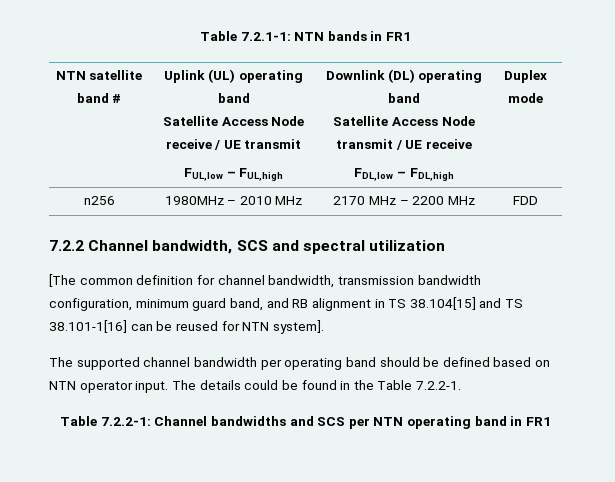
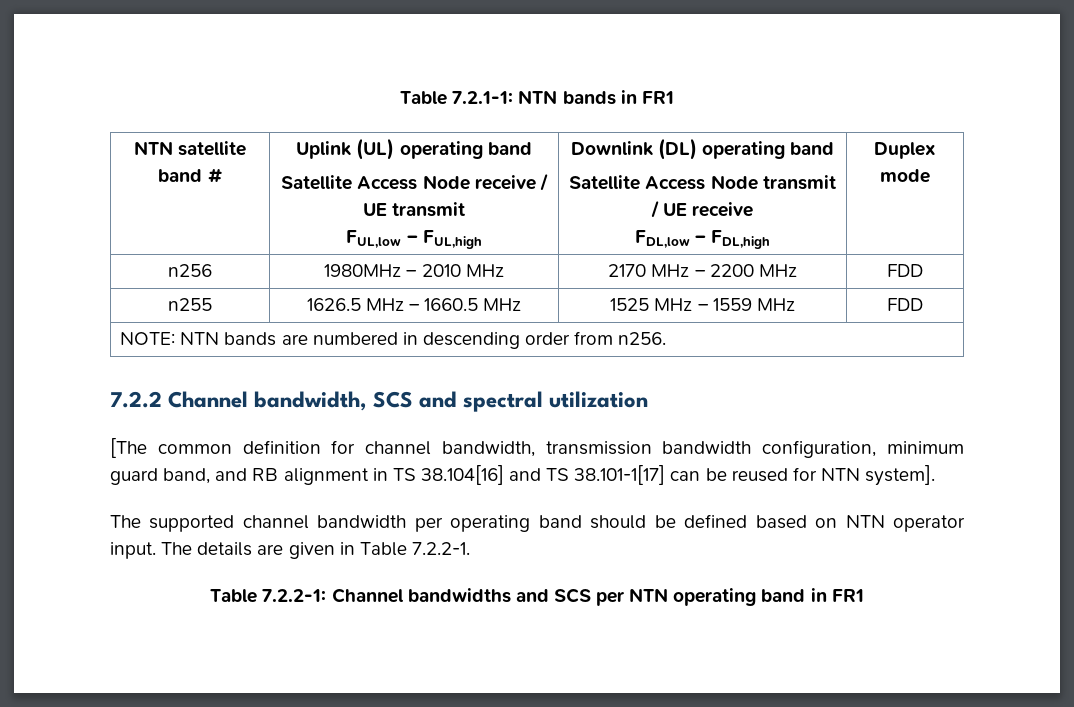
+ n255 | 1626.5 MHz – 1660.5 MHz | 1525 MHz – 1559 MHz | FDD
+ NOTE: NTN bands are numbered in descending order from n256.
- [The common definition for channel bandwidth, transmission bandwidth configuration, minimum guard band, and RB alignment in TS 38.104[15] and TS 38.101-1[16] can be reused for NTN system].
+ [The common definition for channel bandwidth, transmission bandwidth configuration, minimum guard band, and RB alignment in TS 38.104[16] and TS 38.101-1[17] can be reused for NTN system].
- The details could be found in the Table 7.2.2-1.
+ The details are given in Table 7.2.2-1.

